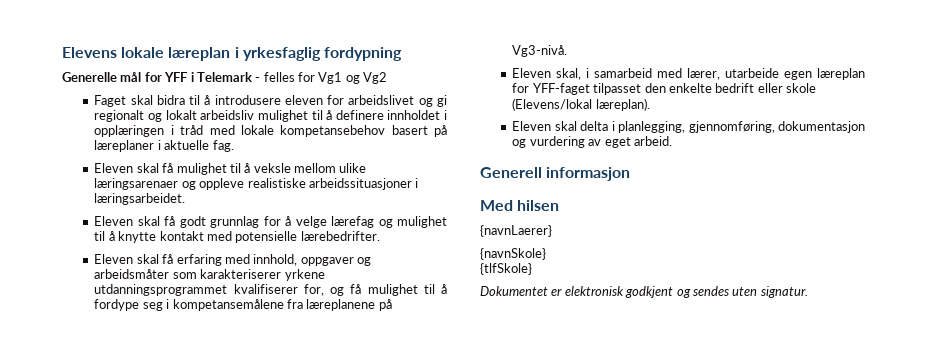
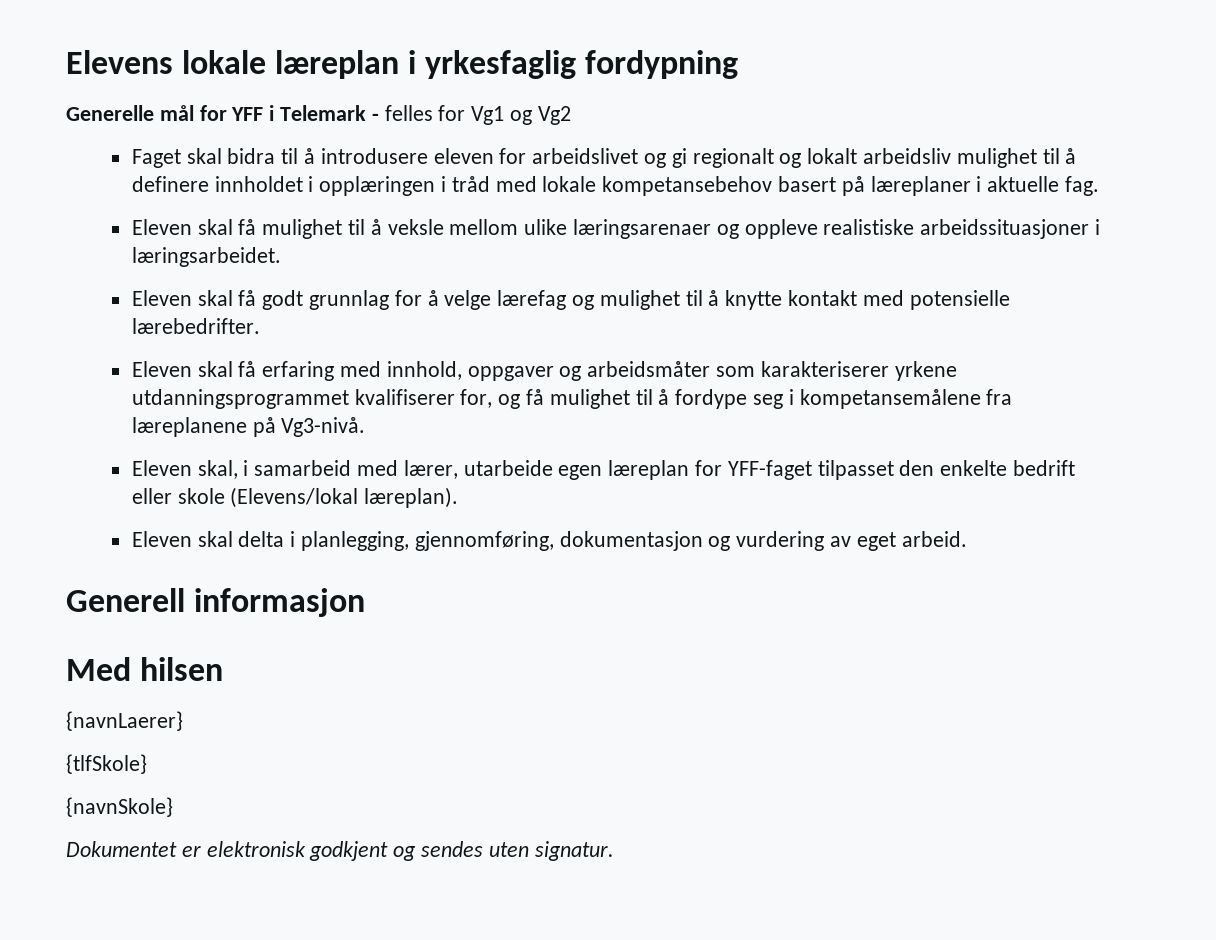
+ {tlfSkole}
- {tlfSkole}

